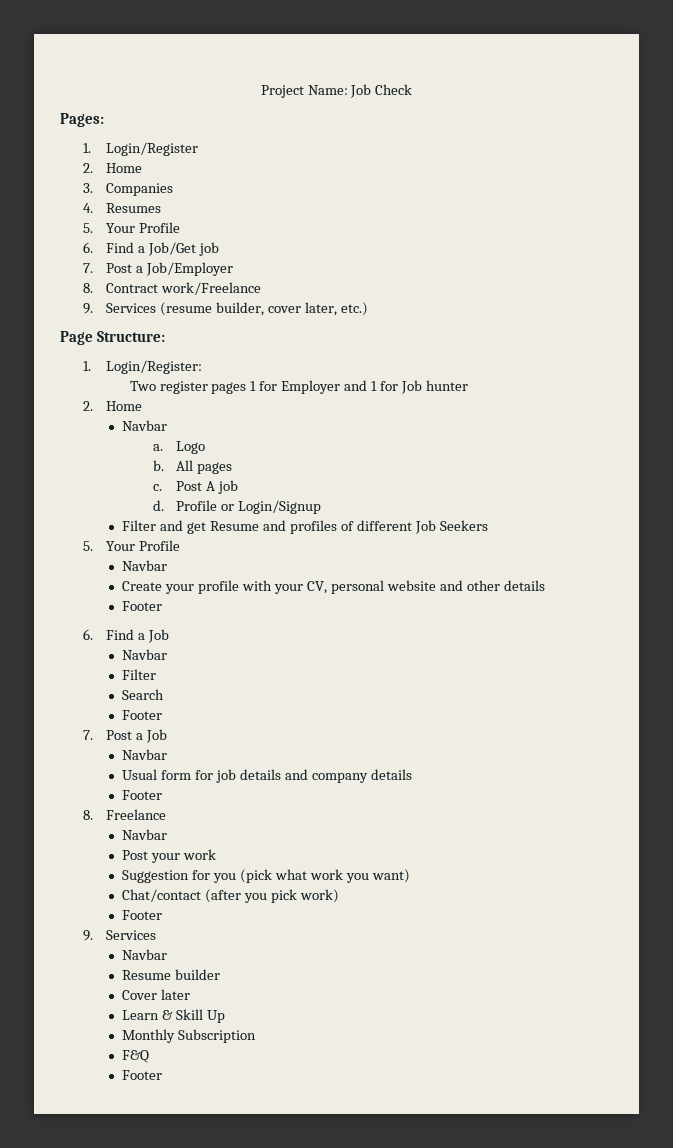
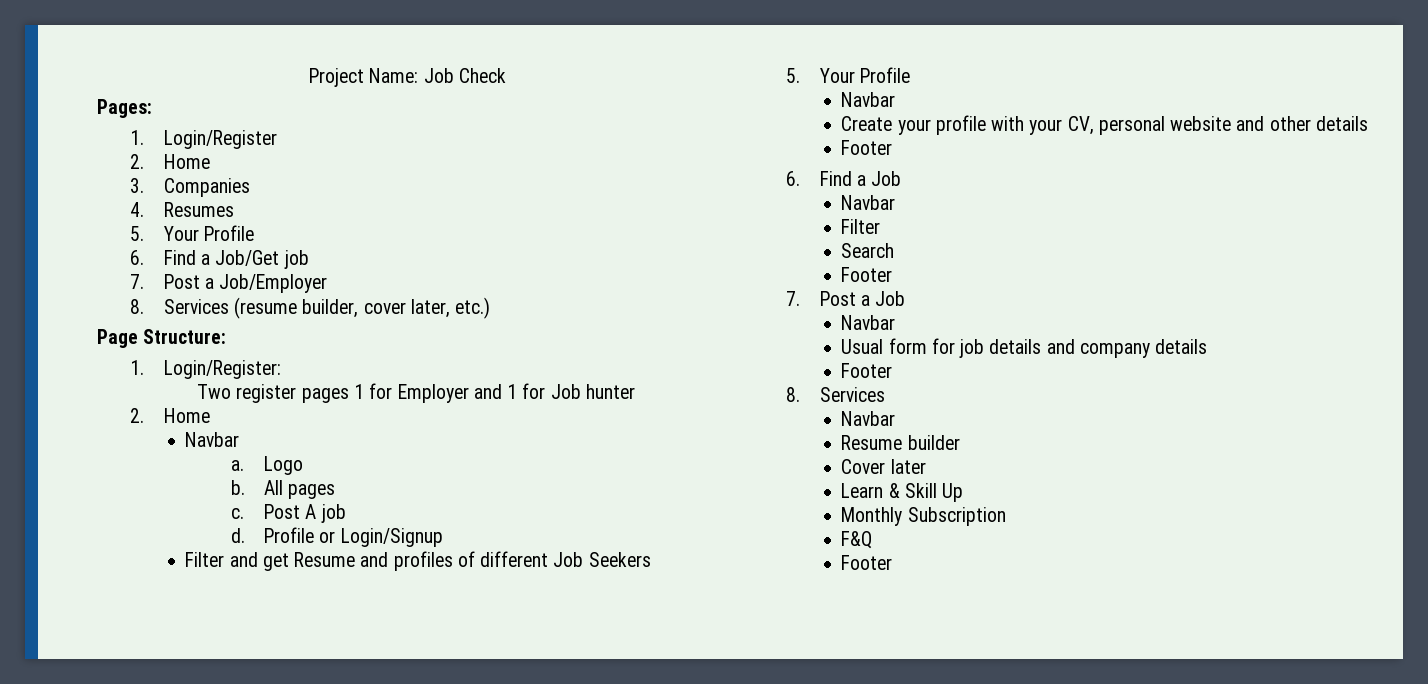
- 8. Contract work/Freelance
- 9. Services (resume builder, cover later, etc.)
+ 8. Services (resume builder, cover later, etc.)
  Usual form for job details and company details
  Footer
- 8. Freelance
- Navbar
- Post your work
- Suggestion for you (pick what work you want)
- Chat/contact (after you pick work)
- Footer
- 9. Services
+ 8. Services

